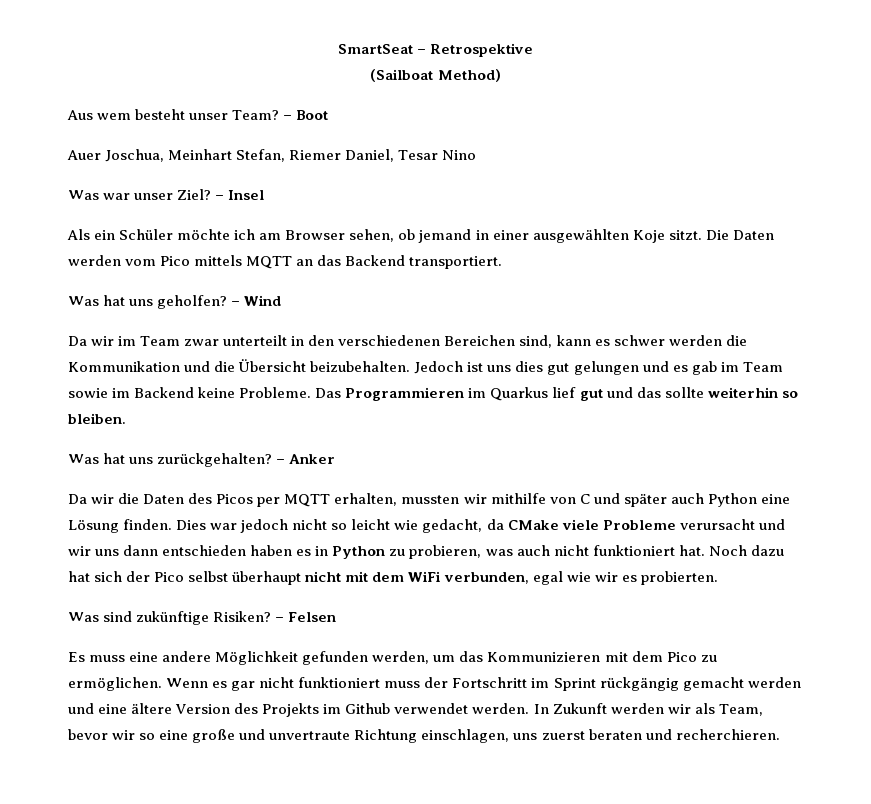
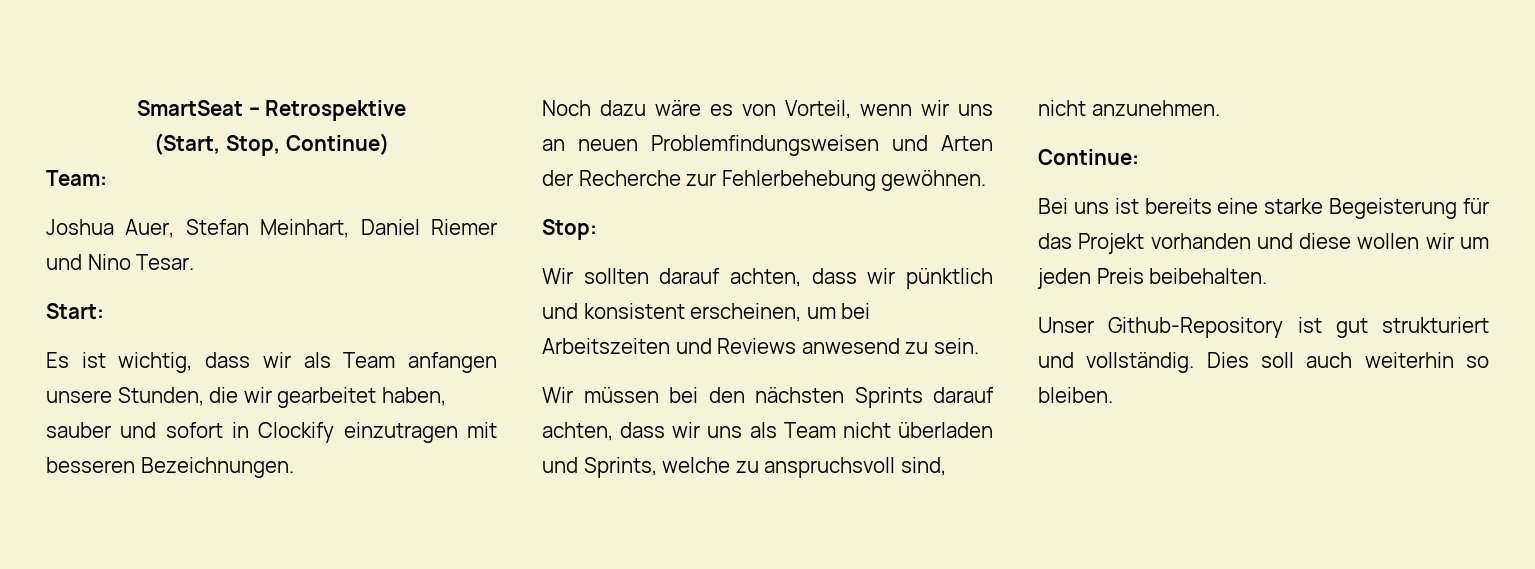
- (Sailboat Method)
- Aus wem besteht unser Team? – Boot
- Auer Joschua, Meinhart Stefan, Riemer Daniel, Tesar Nino
- Was war unser Ziel? – Insel
- Als ein Schüler möchte ich am Browser sehen, ob jemand in einer ausgewählten Koje sitzt. Die Daten werden vom Pico mittels MQTT an das Backend transportiert.
- Was hat uns geholfen? – Wind
- Da wir im Team zwar unterteilt in den verschiedenen Bereichen sind, kann es schwer werden die Kommunikation und die Übersicht beizubehalten. Jedoch ist uns dies gut gelungen und es gab im Team sowie im Backend keine Probleme. Das Programmieren im Quarkus lief gut und das sollte weiterhin so bleiben.
- Was hat uns zurückgehalten? – Anker
- Da wir die Daten des Picos per MQTT erhalten, mussten wir mithilfe von C und später auch Python eine Lösung finden. Dies war jedoch nicht so leicht wie gedacht, da CMake viele Probleme verursacht und wir uns dann entschieden haben es in Python zu probieren, was auch nicht funktioniert hat. Noch dazu hat sich der Pico selbst überhaupt nicht mit dem WiFi verbunden, egal wie wir es probierten.
- Was sind zukünftige Risiken? – Felsen
- Es muss eine andere Möglichkeit gefunden werden, um das Kommunizieren mit dem Pico zu ermöglichen. Wenn es gar nicht funktioniert muss der Fortschritt im Sprint rückgängig gemacht werden und eine ältere Version des Projekts im Github verwendet werden. In Zukunft werden wir als Team, bevor wir so eine große und unvertraute Richtung einschlagen, uns zuerst beraten und recherchieren.
+ (Start, Stop, Continue)
+ Team:
+ Joshua Auer, Stefan Meinhart, Daniel Riemer und Nino Tesar.
+ Start:
+ Es ist wichtig, dass wir als Team anfangen unsere Stunden, die wir gearbeitet haben, sauber und sofort in Clockify einzutragen mit besseren Bezeichnungen.
+ Noch dazu wäre es von Vorteil, wenn wir uns an neuen Problemfindungsweisen und Arten der Recherche zur Fehlerbehebung gewöhnen.
+ Stop:
+ Wir sollten darauf achten, dass wir pünktlich und konsistent erscheinen, um bei Arbeitszeiten und Reviews anwesend zu sein.
+ Wir müssen bei den nächsten Sprints darauf achten, dass wir uns als Team nicht überladen und Sprints, welche zu anspruchsvoll sind, nicht anzunehmen.
+ Continue:
+ Bei uns ist bereits eine starke Begeisterung für das Projekt vorhanden und diese wollen wir um jeden Preis beibehalten.
+ Unser Github-Repository ist gut strukturiert und vollständig. Dies soll auch weiterhin so bleiben.

